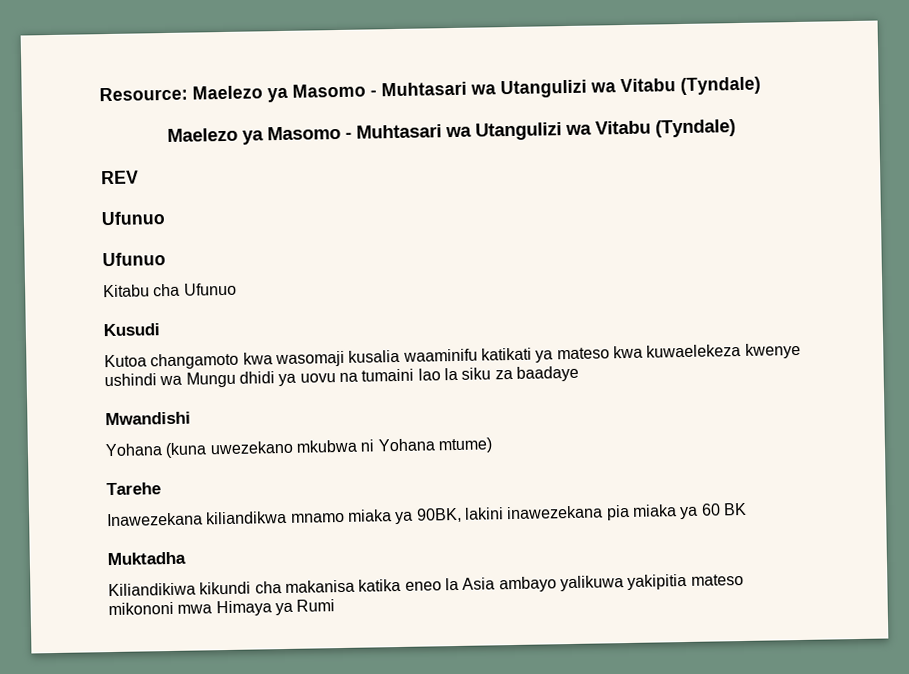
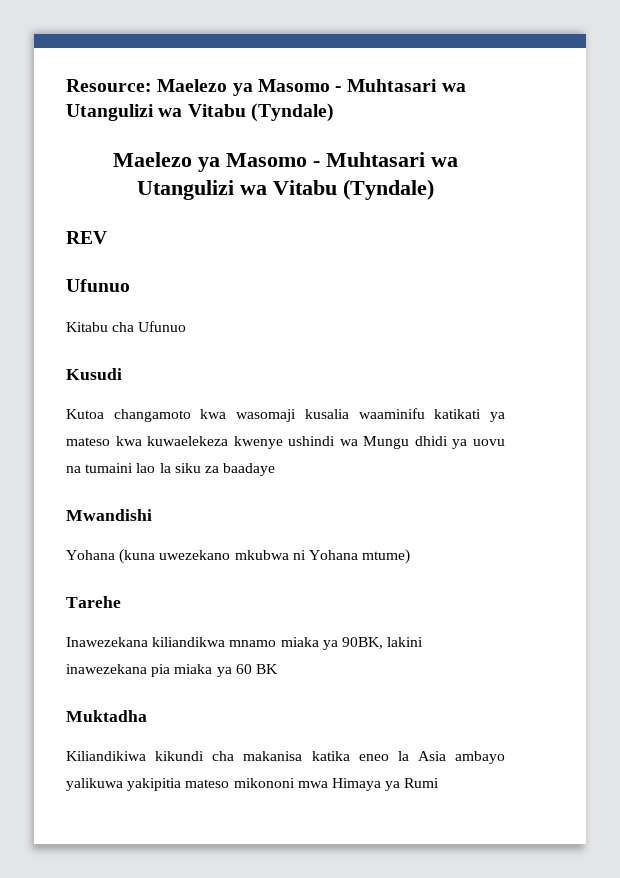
  REV
- Ufunuo

